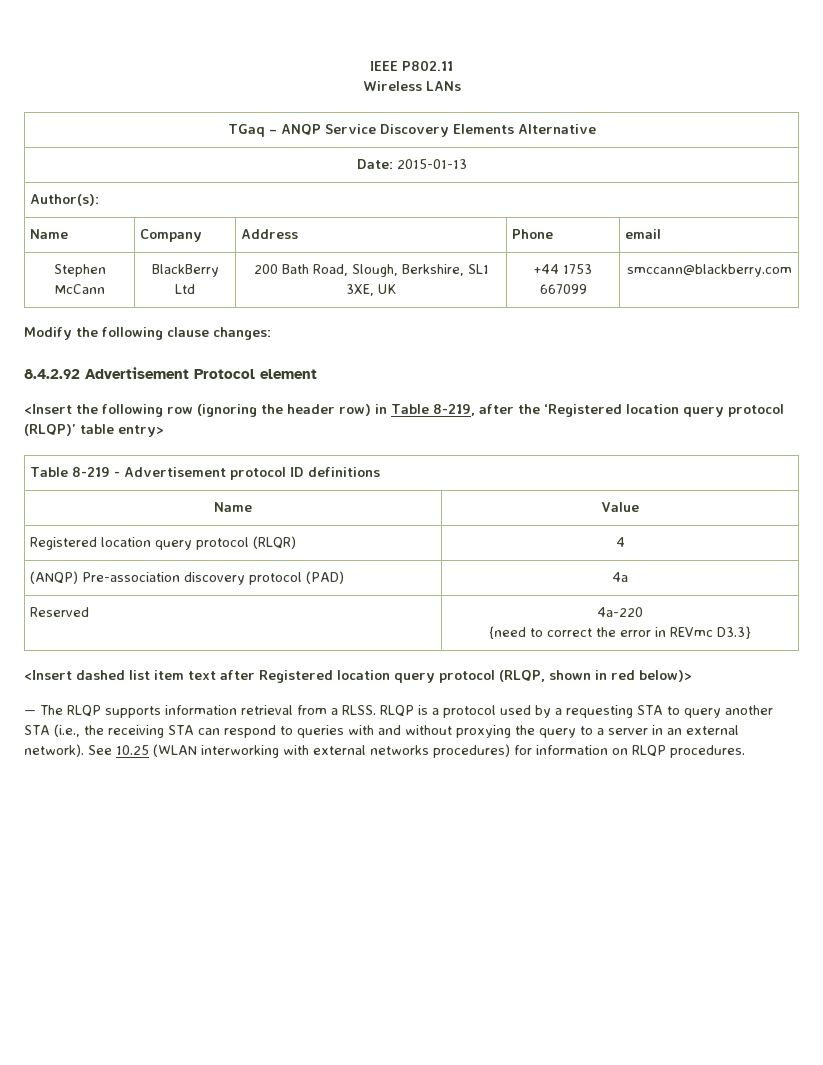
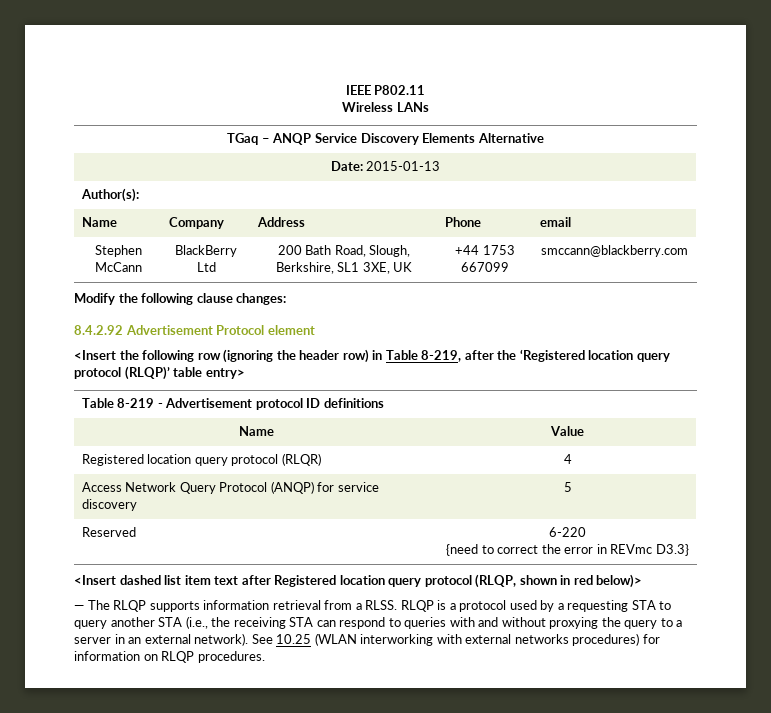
- (ANQP) Pre-association discovery protocol (PAD) | 4a
+ Access Network Query Protocol (ANQP) for service discovery | 5
- Reserved | 4a-220
+ Reserved | 6-220

